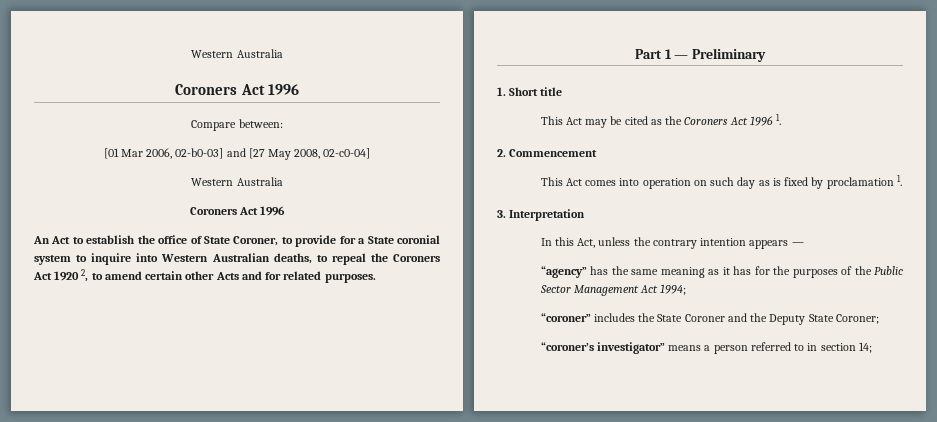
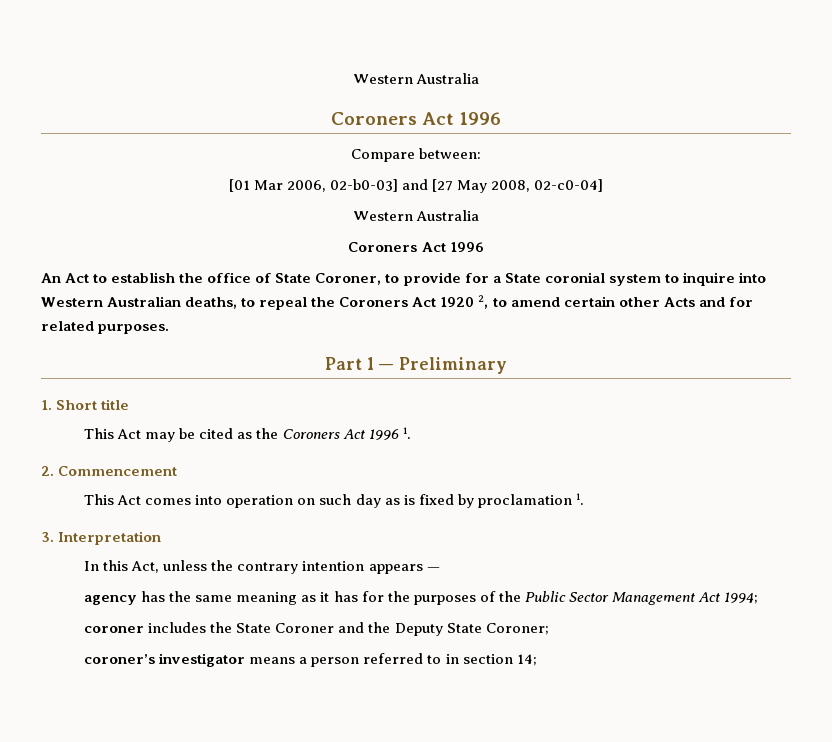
- “agency” has the same meaning as it has for the purposes of the Public Sector Management Act 1994;
+ agency has the same meaning as it has for the purposes of the Public Sector Management Act 1994;
- “coroner” includes the State Coroner and the Deputy State Coroner;
+ coroner includes the State Coroner and the Deputy State Coroner;
- “coroner’s investigator” means a person referred to in section 14;
+ coroner’s investigator means a person referred to in section 14;

